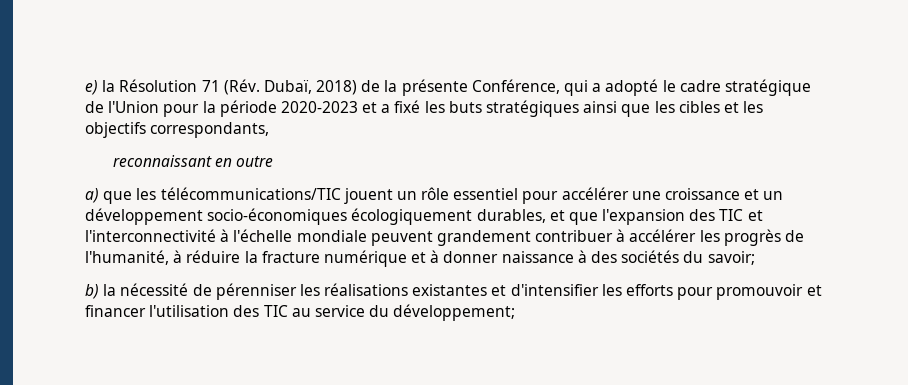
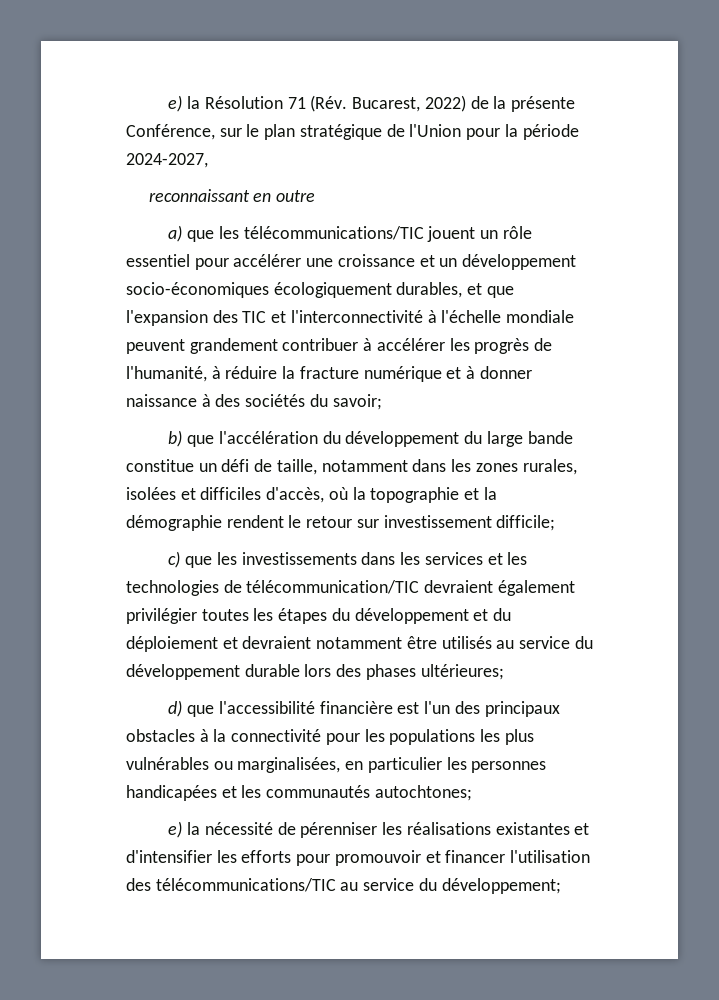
- e) la Résolution 71 (Rév. Dubaï, 2018) de la présente Conférence, qui a adopté le cadre stratégique de l'Union pour la période 2020-2023 et a fixé les buts stratégiques ainsi que les cibles et les objectifs correspondants,
+ e) la Résolution 71 (Rév. Bucarest, 2022) de la présente Conférence, sur le plan stratégique de l'Union pour la période 2024-2027,
- b) la nécessité de pérenniser les réalisations existantes et d'intensifier les efforts pour promouvoir et financer l'utilisation des TIC au service du développement;
+ b) que l'accélération du développement du large bande constitue un défi de taille, notamment dans les zones rurales, isolées et difficiles d'accès, où la topographie et la démographie rendent le retour sur investissement difficile;
+ c) que les investissements dans les services et les technologies de télécommunication/TIC devraient également privilégier toutes les étapes du développement et du déploiement et devraient notamment être utilisés au service du développement durable lors des phases ultérieures;
+ d) que l'accessibilité financière est l'un des principaux obstacles à la connectivité pour les populations les plus vulnérables ou marginalisées, en particulier les personnes handicapées et les communautés autochtones;
+ e) la nécessité de pérenniser les réalisations existantes et d'intensifier les efforts pour promouvoir et financer l'utilisation des télécommunications/TIC au service du développement;

